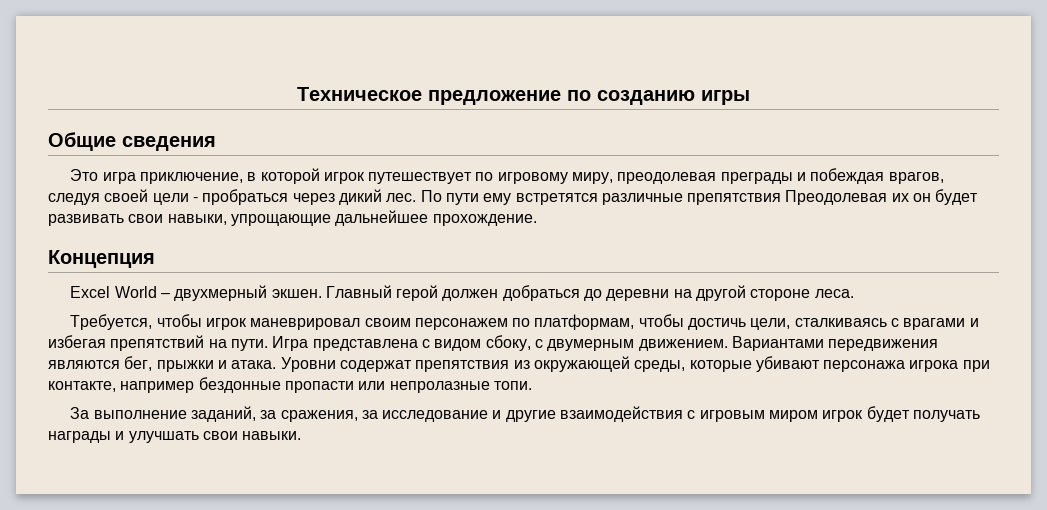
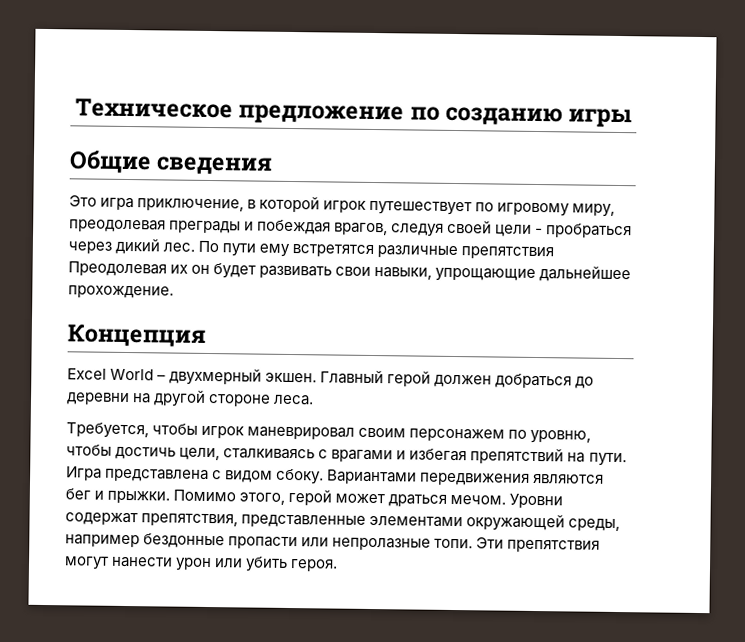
- Требуется, чтобы игрок маневрировал своим персонажем по платформам, чтобы достичь цели, сталкиваясь с врагами и избегая препятствий на пути.
+ Требуется, чтобы игрок маневрировал своим персонажем по уровню, чтобы достичь цели, сталкиваясь с врагами и избегая препятствий на пути.
- Игра представлена с видом сбоку, с двумерным движением. Вариантами передвижения являются бег, прыжки и атака. Уровни содержат препятствия из окружающей среды, которые убивают персонажа игрока при контакте, например бездонные пропасти или непролазные топи.
- За выполнение заданий, за сражения, за исследование и другие взаимодействия с игровым миром игрок будет получать награды и улучшать свои навыки.
+ Игра представлена с видом сбоку. Вариантами передвижения являются бег и прыжки. Помимо этого, герой может драться мечом. Уровни содержат препятствия, представленные элементами окружающей среды, например бездонные пропасти или непролазные топи. Эти препятствия могут нанести урон или убить героя.

